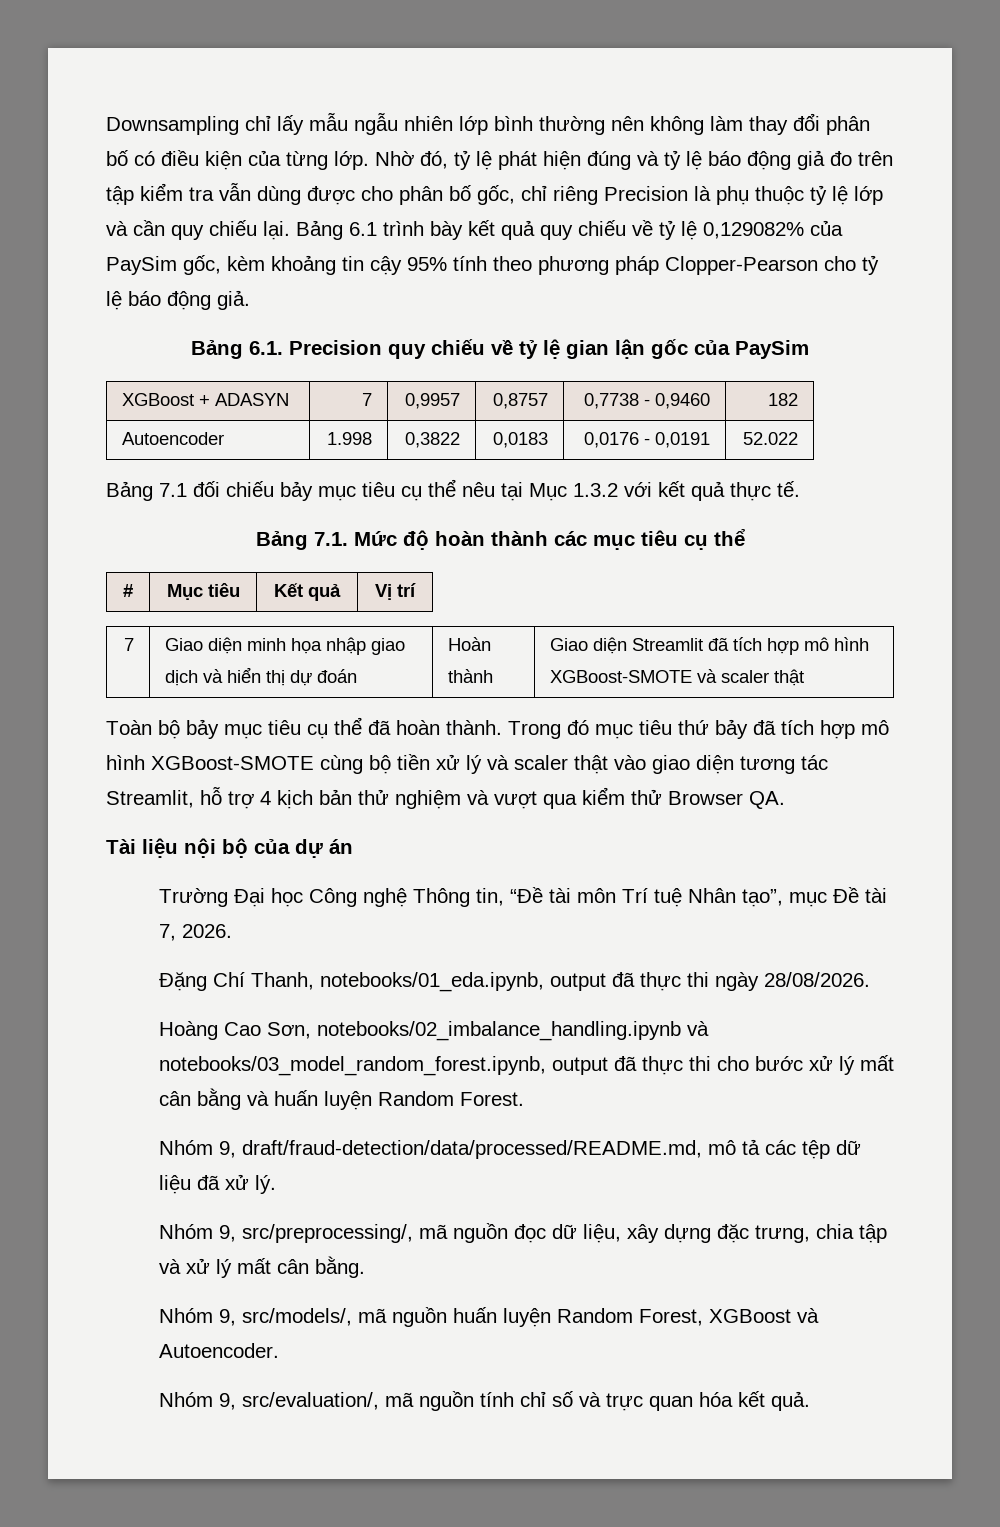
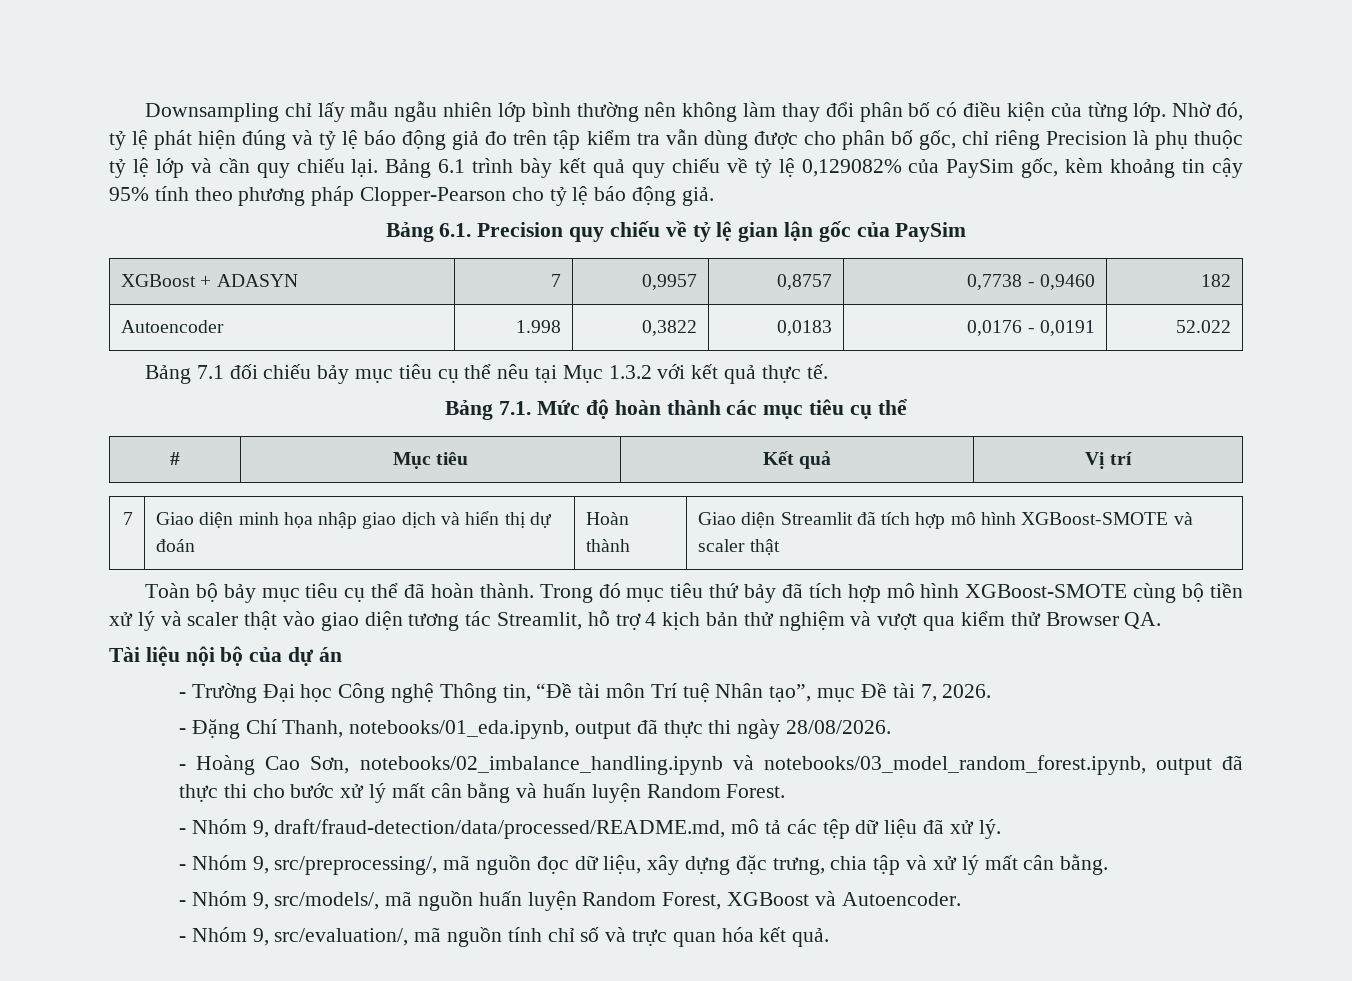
- Trường Đại học Công nghệ Thông tin, “Đề tài môn Trí tuệ Nhân tạo”, mục Đề tài 7, 2026.
+ - Trường Đại học Công nghệ Thông tin, “Đề tài môn Trí tuệ Nhân tạo”, mục Đề tài 7, 2026.
- Đặng Chí Thanh, notebooks/01_eda.ipynb, output đã thực thi ngày 28/08/2026.
+ - Đặng Chí Thanh, notebooks/01_eda.ipynb, output đã thực thi ngày 28/08/2026.
- Hoàng Cao Sơn, notebooks/02_imbalance_handling.ipynb và notebooks/03_model_random_forest.ipynb, output đã thực thi cho bước xử lý mất cân bằng và huấn luyện Random Forest.
+ - Hoàng Cao Sơn, notebooks/02_imbalance_handling.ipynb và notebooks/03_model_random_forest.ipynb, output đã thực thi cho bước xử lý mất cân bằng và huấn luyện Random Forest.
- Nhóm 9, draft/fraud-detection/data/processed/README.md, mô tả các tệp dữ liệu đã xử lý.
+ - Nhóm 9, draft/fraud-detection/data/processed/README.md, mô tả các tệp dữ liệu đã xử lý.
- Nhóm 9, src/preprocessing/, mã nguồn đọc dữ liệu, xây dựng đặc trưng, chia tập và xử lý mất cân bằng.
+ - Nhóm 9, src/preprocessing/, mã nguồn đọc dữ liệu, xây dựng đặc trưng, chia tập và xử lý mất cân bằng.
- Nhóm 9, src/models/, mã nguồn huấn luyện Random Forest, XGBoost và Autoencoder.
+ - Nhóm 9, src/models/, mã nguồn huấn luyện Random Forest, XGBoost và Autoencoder.
- Nhóm 9, src/evaluation/, mã nguồn tính chỉ số và trực quan hóa kết quả.
+ - Nhóm 9, src/evaluation/, mã nguồn tính chỉ số và trực quan hóa kết quả.

